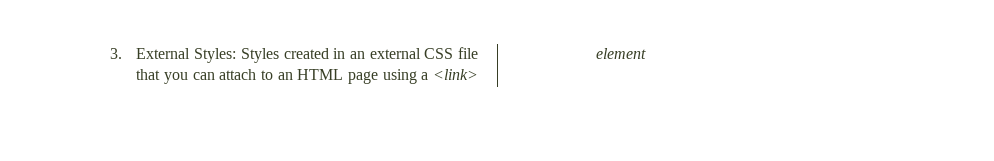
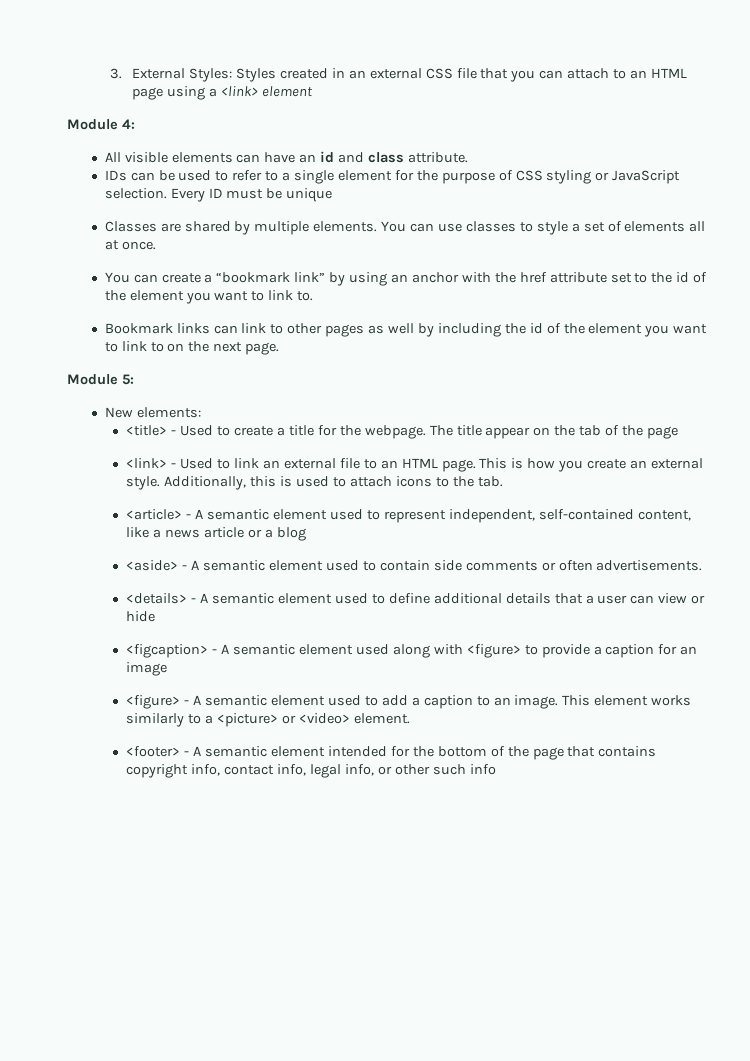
+ Module 4:
+ All visible elements can have an id and class attribute.
+ IDs can be used to refer to a single element for the purpose of CSS styling or JavaScript selection. Every ID must be unique
+ Classes are shared by multiple elements. You can use classes to style a set of elements all at once.
+ You can create a “bookmark link” by using an anchor with the href attribute set to the id of the element you want to link to.
+ Bookmark links can link to other pages as well by including the id of the element you want to link to on the next page.
+ Module 5:
+ New elements:
+ <title> - Used to create a title for the webpage. The title appear on the tab of the page
+ <link> - Used to link an external file to an HTML page. This is how you create an external style. Additionally, this is used to attach icons to the tab.
+ <article> - A semantic element used to represent independent, self-contained content, like a news article or a blog
+ <aside> - A semantic element used to contain side comments or often advertisements.
+ <details> - A semantic element used to define additional details that a user can view or hide
+ <figcaption> - A semantic element used along with <figure> to provide a caption for an image
+ <figure> - A semantic element used to add a caption to an image. This element works similarly to a <picture> or <video> element.
+ <footer> - A semantic element intended for the bottom of the page that contains copyright info, contact info, legal info, or other such info

